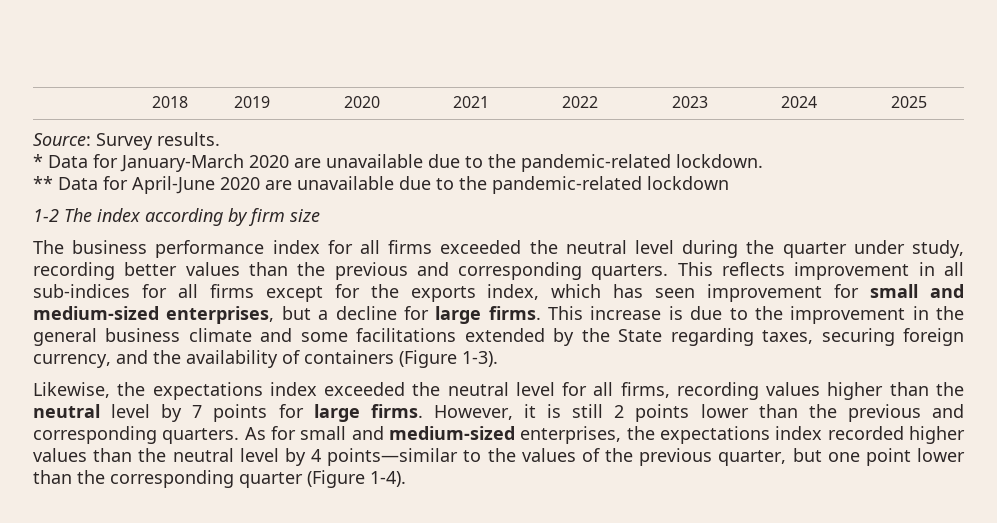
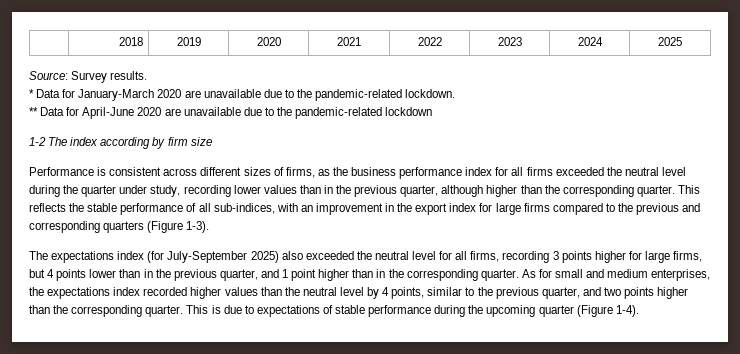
- The business performance index for all firms exceeded the neutral level during the quarter under study, recording better values than the previous and corresponding quarters. This reflects improvement in all sub-indices for all firms except for the exports index, which has seen improvement for small and medium-sized enterprises, but a decline for large firms. This increase is due to the improvement in the general business climate and some facilitations extended by the State regarding taxes, securing foreign currency, and the availability of containers (Figure 1-3).
- Likewise, the expectations index exceeded the neutral level for all firms, recording values higher than the neutral level by 7 points for large firms. However, it is still 2 points lower than the previous and corresponding quarters.
+ Performance is consistent across different sizes of firms, as the business performance index for all firms exceeded the neutral level during the quarter under study, recording lower values than in the previous quarter, although higher than the corresponding quarter. This reflects the stable performance of all sub-indices, with an improvement in the export index for large firms compared to the previous and corresponding quarters (Figure 1-3).
+ The expectations index (for July-September 2025) also exceeded the neutral level for all firms, recording 3 points higher for large firms, but 4 points lower than in the previous quarter, and 1 point higher than in the corresponding quarter.
- As for small and medium-sized enterprises, the expectations index recorded higher values than the neutral level by 4 points—similar to the values of the previous quarter, but one point lower than the corresponding quarter (Figure 1-4).
+ As for small and medium enterprises, the expectations index recorded higher values than the neutral level by 4 points, similar to the previous quarter, and two points higher than the corresponding quarter. This is due to expectations of stable performance during the upcoming quarter (Figure 1-4).

